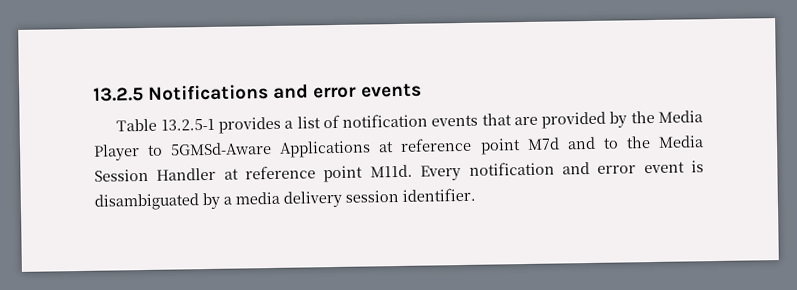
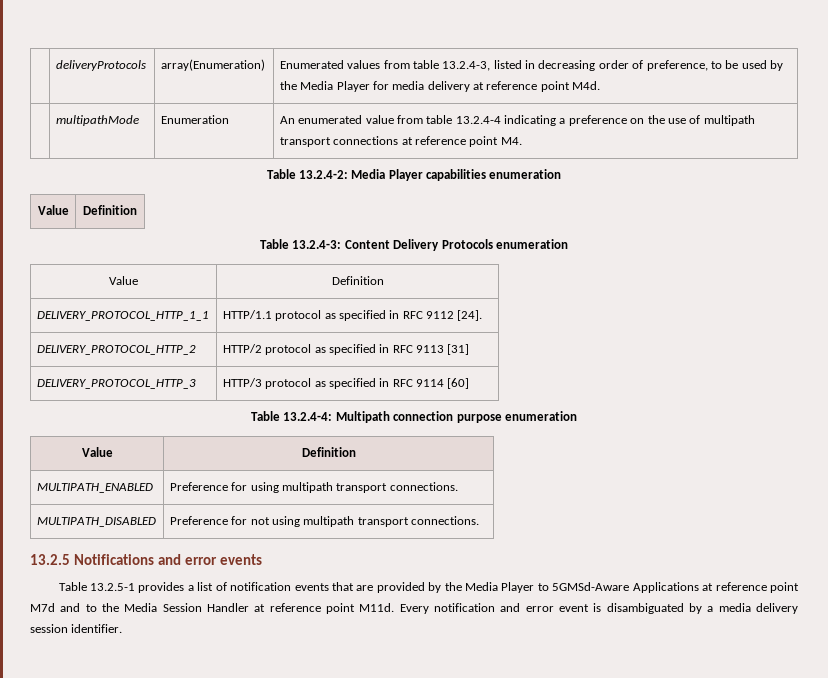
+ | deliveryProtocols | array(Enumeration) | Enumerated values from table 13.2.4-3, listed in decreasing order of preference, to be used by the Media Player for media delivery at reference point M4d.
+ | multipathMode | Enumeration | An enumerated value from table 13.2.4-4 indicating a preference on the use of multipath transport connections at reference point M4.
+ Table 13.2.4-2: Media Player capabilities enumeration
+ Value | Definition
+ Table 13.2.4-3: Content Delivery Protocols enumeration
+ Value | Definition
+ DELIVERY_PROTOCOL_HTTP_1_1 | HTTP/1.1 protocol as specified in RFC 9112 [24].
+ DELIVERY_PROTOCOL_HTTP_2 | HTTP/2 protocol as specified in RFC 9113 [31]
+ DELIVERY_PROTOCOL_HTTP_3 | HTTP/3 protocol as specified in RFC 9114 [60]
+ Table 13.2.4-4: Multipath connection purpose enumeration
+ Value | Definition
+ MULTIPATH_ENABLED | Preference for using multipath transport connections.
+ MULTIPATH_DISABLED | Preference for not using multipath transport connections.

